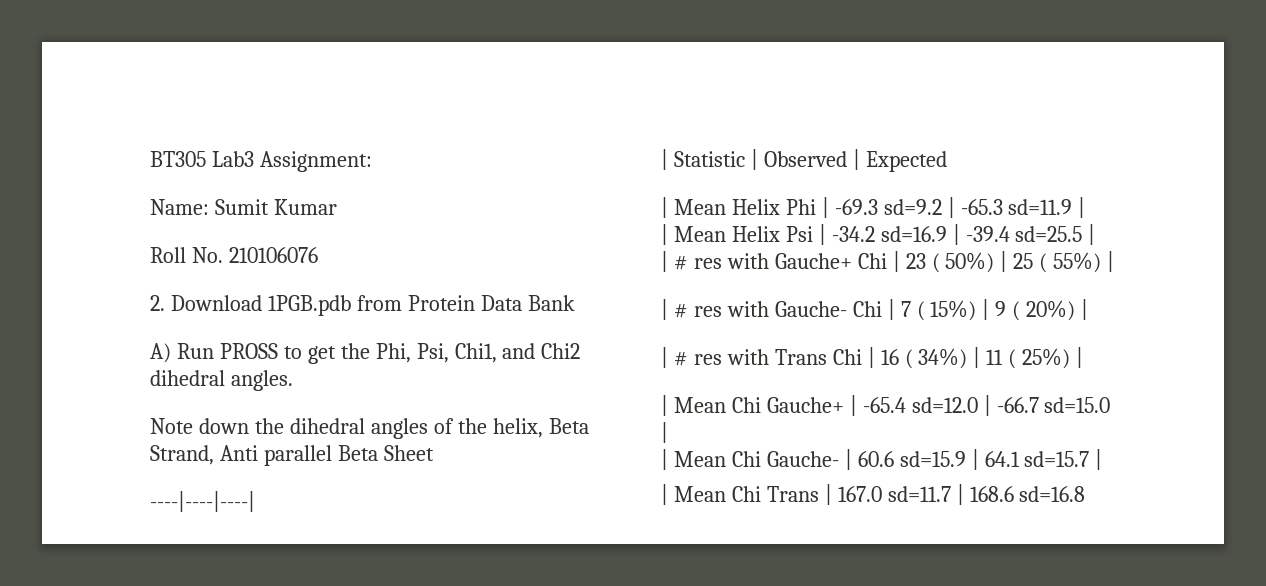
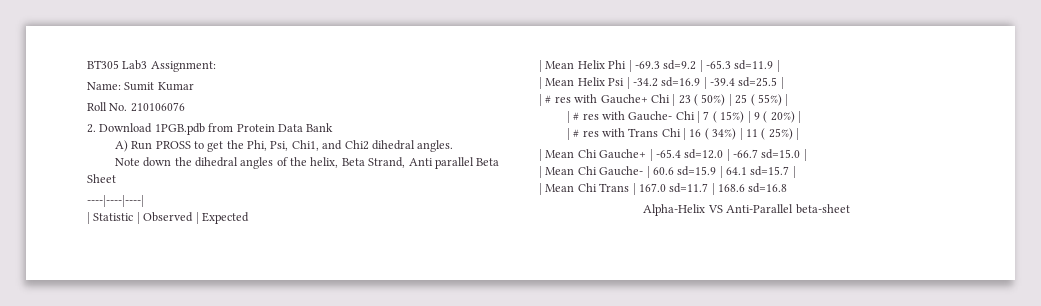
+ Alpha-Helix VS Anti-Parallel beta-sheet

